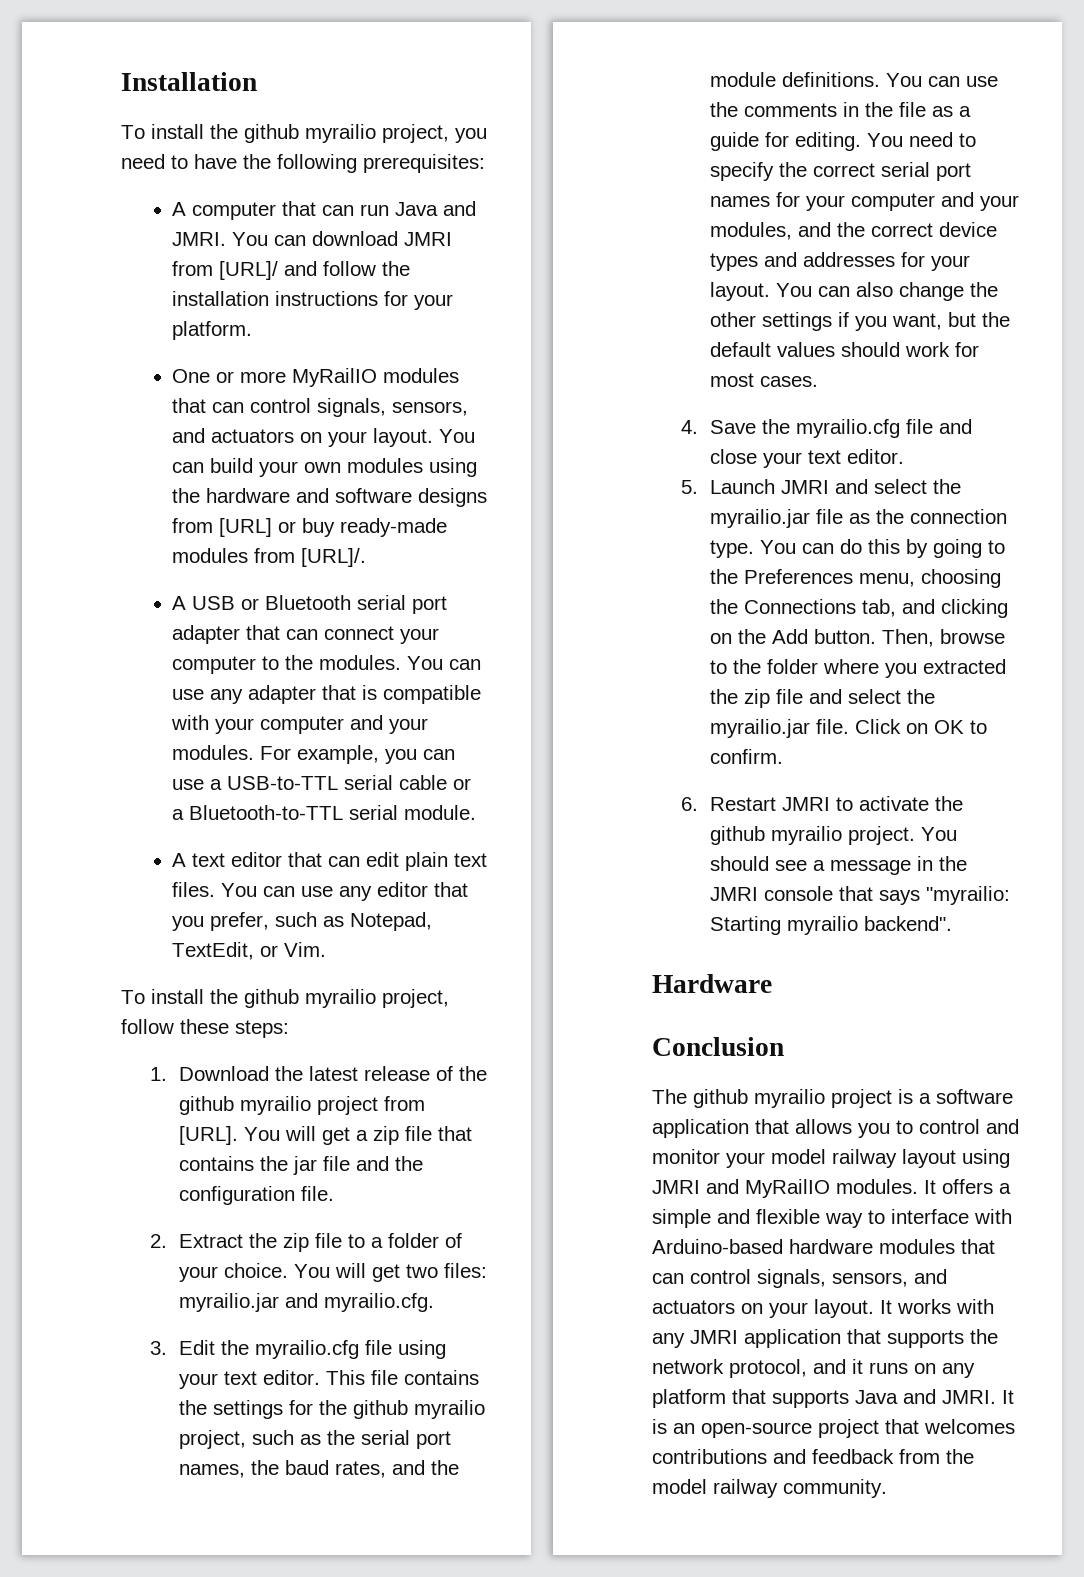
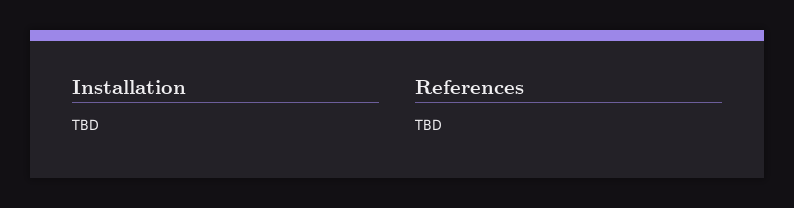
  Installation
- To install the github myrailio project, you need to have the following prerequisites:
- A computer that can run Java and JMRI. You can download JMRI from [URL]/ and follow the installation instructions for your platform.
- One or more MyRailIO modules that can control signals, sensors, and actuators on your layout. You can build your own modules using the hardware and software designs from [URL] or buy ready-made modules from [URL]/.
- A USB or Bluetooth serial port adapter that can connect your computer to the modules. You can use any adapter that is compatible with your computer and your modules. For example, you can use a USB-to-TTL serial cable or a Bluetooth-to-TTL serial module.
- A text editor that can edit plain text files. You can use any editor that you prefer, such as Notepad, TextEdit, or Vim.
- To install the github myrailio project, follow these steps:
- 1. Download the latest release of the github myrailio project from [URL]. You will get a zip file that contains the jar file and the configuration file.
- 2. Extract the zip file to a folder of your choice. You will get two files: myrailio.jar and myrailio.cfg.
- 3. Edit the myrailio.cfg file using your text editor. This file contains the settings for the github myrailio project, such as the serial port names, the baud rates, and the module definitions. You can use the comments in the file as a guide for editing. You need to specify the correct serial port names for your computer and your modules, and the correct device types and addresses for your layout. You can also change the other settings if you want, but the default values should work for most cases.
- 4. Save the myrailio.cfg file and close your text editor.
- 5. Launch JMRI and select the myrailio.jar file as the connection type. You can do this by going to the Preferences menu, choosing the Connections tab, and clicking on the Add button. Then, browse to the folder where you extracted the zip file and select the myrailio.jar file. Click on OK to confirm.
- 6. Restart JMRI to activate the github myrailio project. You should see a message in the JMRI console that says "myrailio: Starting myrailio backend".
- Hardware
- Conclusion
- The github myrailio project is a software application that allows you to control and monitor your model railway layout using JMRI and MyRailIO modules. It offers a simple and flexible way to interface with Arduino-based hardware modules that can control signals, sensors, and actuators on your layout. It works with any JMRI application that supports the network protocol, and it runs on any platform that supports Java and JMRI. It is an open-source project that welcomes contributions and feedback from the model railway community.
+ TBD
+ References
+ TBD

